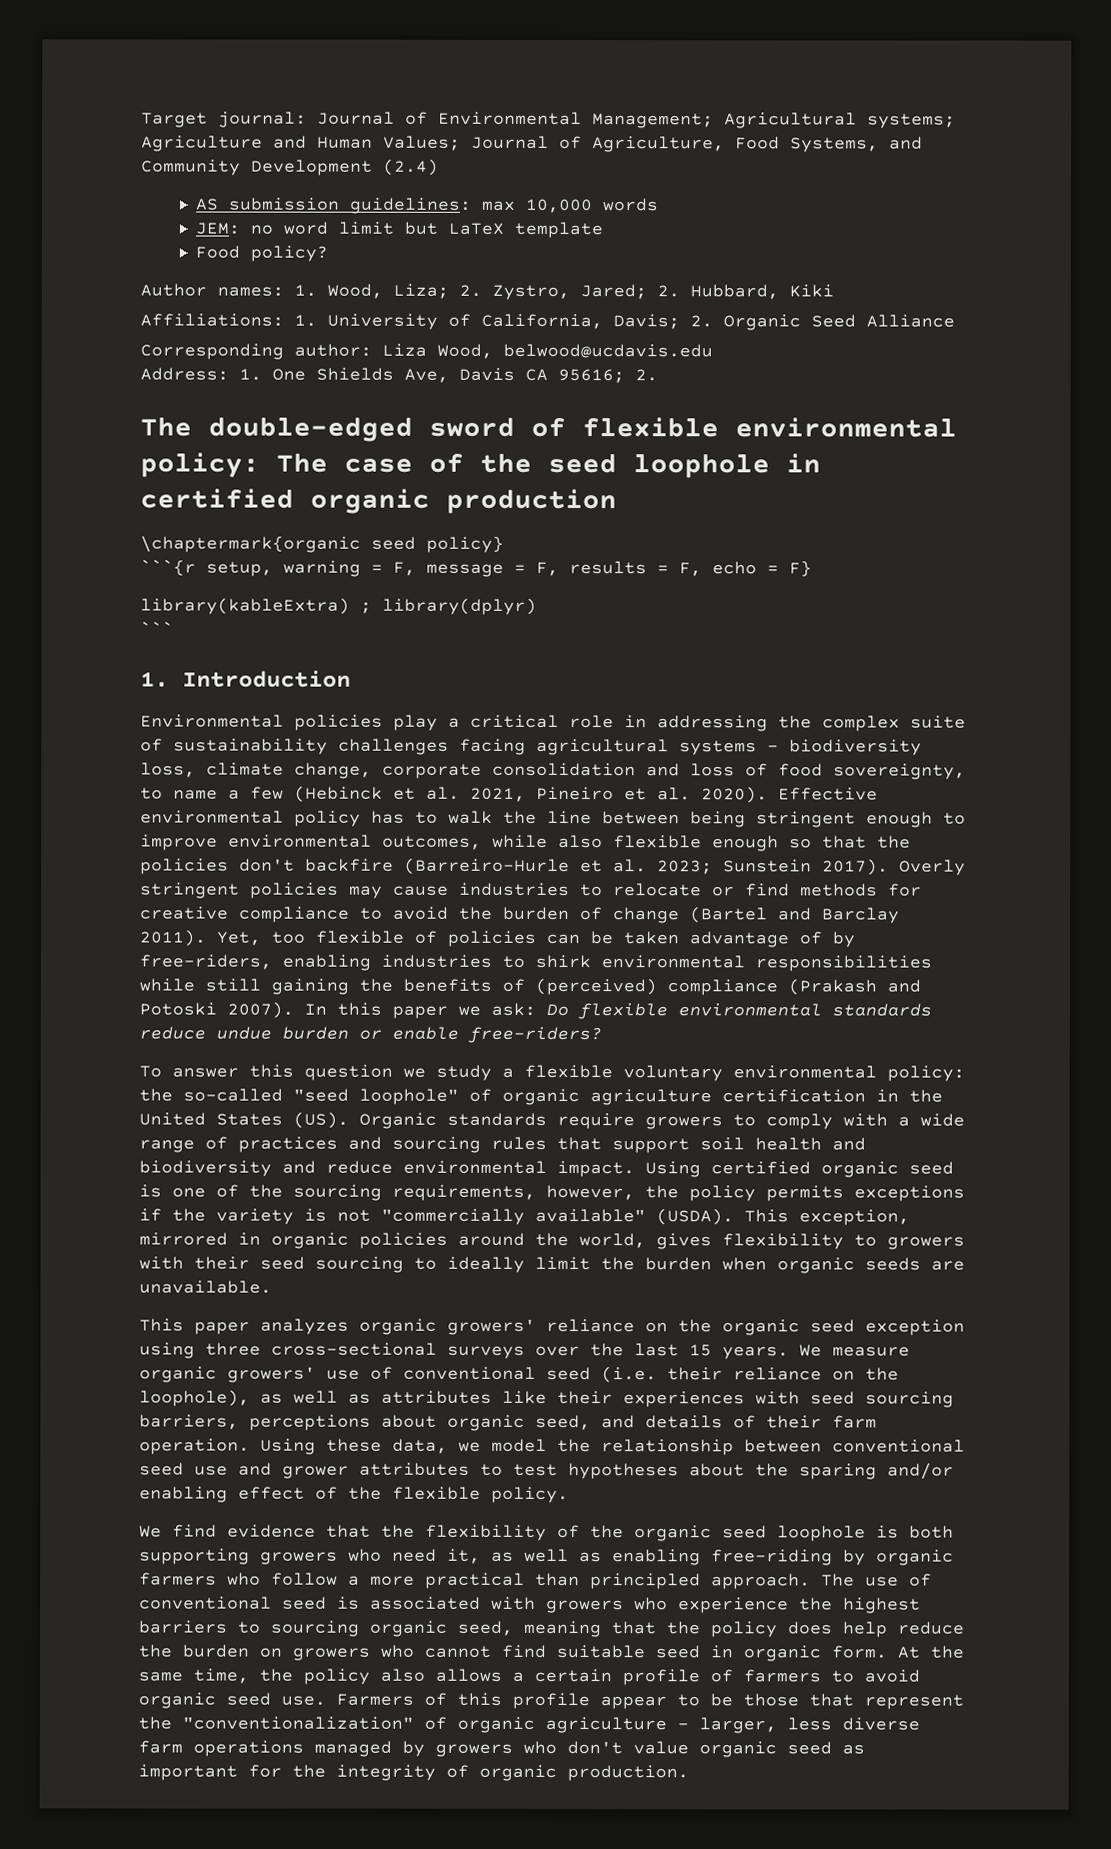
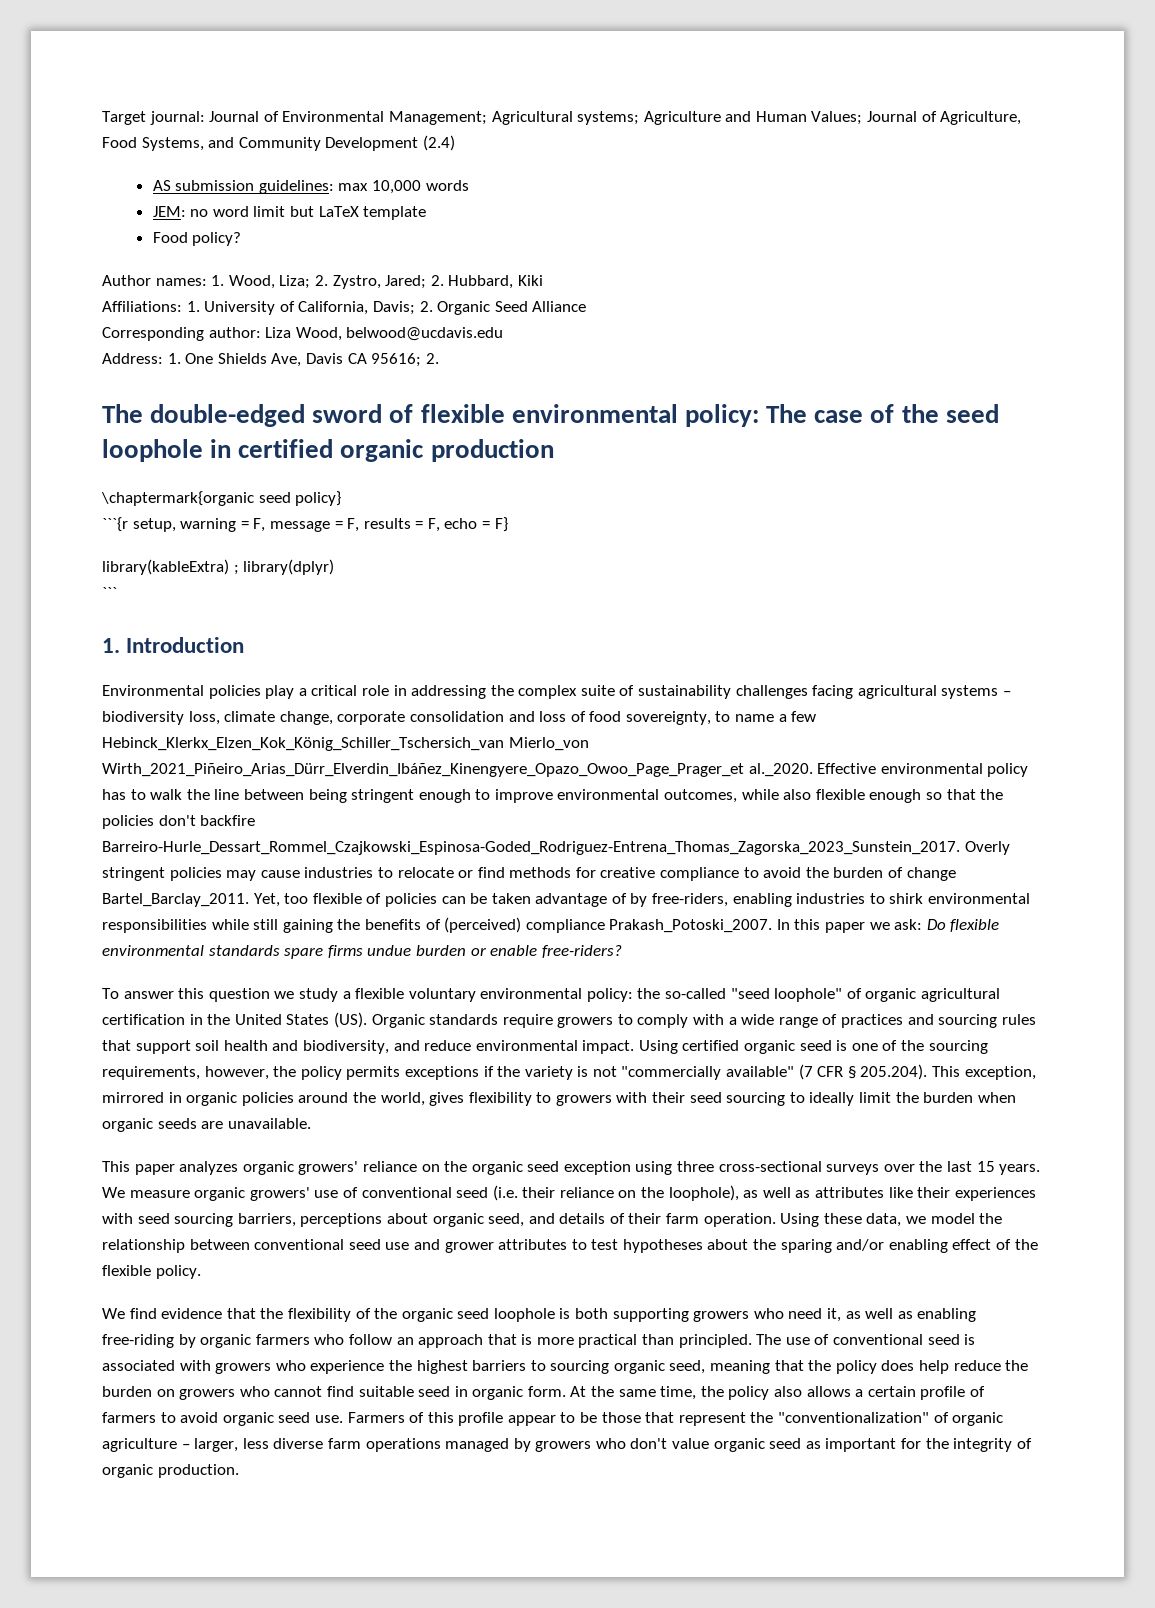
- Environmental policies play a critical role in addressing the complex suite of sustainability challenges facing agricultural systems – biodiversity loss, climate change, corporate consolidation and loss of food sovereignty, to name a few (Hebinck et al. 2021, Pineiro et al. 2020). Effective environmental policy has to walk the line between being stringent enough to improve environmental outcomes, while also flexible enough so that the policies don't backfire (Barreiro-Hurle et al. 2023; Sunstein 2017).
+ Environmental policies play a critical role in addressing the complex suite of sustainability challenges facing agricultural systems – biodiversity loss, climate change, corporate consolidation and loss of food sovereignty, to name a few Hebinck_Klerkx_Elzen_Kok_König_Schiller_Tschersich_van Mierlo_von Wirth_2021_Piñeiro_Arias_Dürr_Elverdin_Ibáñez_Kinengyere_Opazo_Owoo_Page_Prager_et al._2020. Effective environmental policy has to walk the line between being stringent enough to improve environmental outcomes, while also flexible enough so that the policies don't backfire Barreiro-Hurle_Dessart_Rommel_Czajkowski_Espinosa-Goded_Rodriguez-Entrena_Thomas_Zagorska_2023_Sunstein_2017.
- Overly stringent policies may cause industries to relocate or find methods for creative compliance to avoid the burden of change (Bartel and Barclay 2011).
+ Overly stringent policies may cause industries to relocate or find methods for creative compliance to avoid the burden of change Bartel_Barclay_2011.
- Yet, too flexible of policies can be taken advantage of by free-riders, enabling industries to shirk environmental responsibilities while still gaining the benefits of (perceived) compliance (Prakash and Potoski 2007).
+ Yet, too flexible of policies can be taken advantage of by free-riders, enabling industries to shirk environmental responsibilities while still gaining the benefits of (perceived) compliance Prakash_Potoski_2007.
- In this paper we ask: Do flexible environmental standards reduce undue burden or enable free-riders?
+ In this paper we ask: Do flexible environmental standards spare firms undue burden or enable free-riders?
- To answer this question we study a flexible voluntary environmental policy: the so-called "seed loophole" of organic agriculture certification in the United States (US). Organic standards require growers to comply with a wide range of practices and sourcing rules that support soil health and biodiversity and reduce environmental impact.
+ To answer this question we study a flexible voluntary environmental policy: the so-called "seed loophole" of organic agricultural certification in the United States (US). Organic standards require growers to comply with a wide range of practices and sourcing rules that support soil health and biodiversity, and reduce environmental impact.
- Using certified organic seed is one of the sourcing requirements, however, the policy permits exceptions if the variety is not "commercially available" (USDA). This exception, mirrored in organic policies around the world, gives flexibility to growers with their seed sourcing to ideally limit the burden when organic seeds are unavailable.
+ Using certified organic seed is one of the sourcing requirements, however, the policy permits exceptions if the variety is not "commercially available" (7 CFR § 205.204). This exception, mirrored in organic policies around the world, gives flexibility to growers with their seed sourcing to ideally limit the burden when organic seeds are unavailable.
- We find evidence that the flexibility of the organic seed loophole is both supporting growers who need it, as well as enabling free-riding by organic farmers who follow a more practical than principled approach.
+ We find evidence that the flexibility of the organic seed loophole is both supporting growers who need it, as well as enabling free-riding by organic farmers who follow an approach that is more practical than principled.

